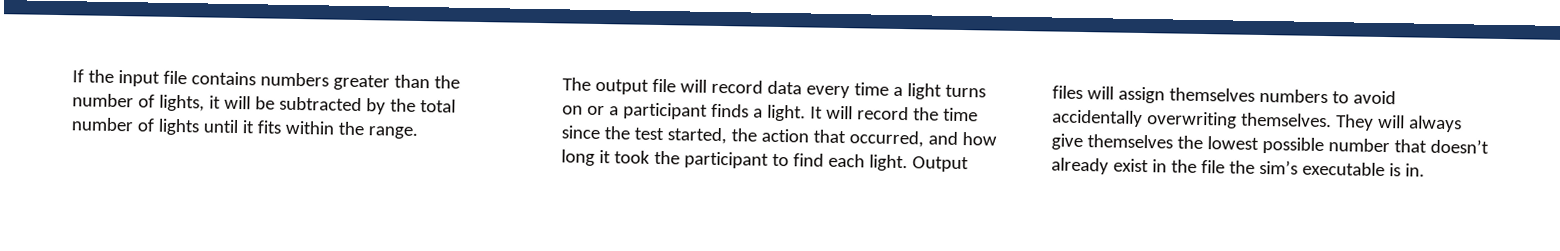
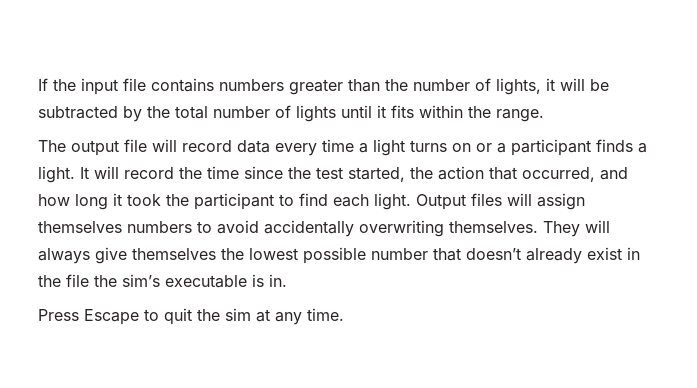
+ Press Escape to quit the sim at any time.

